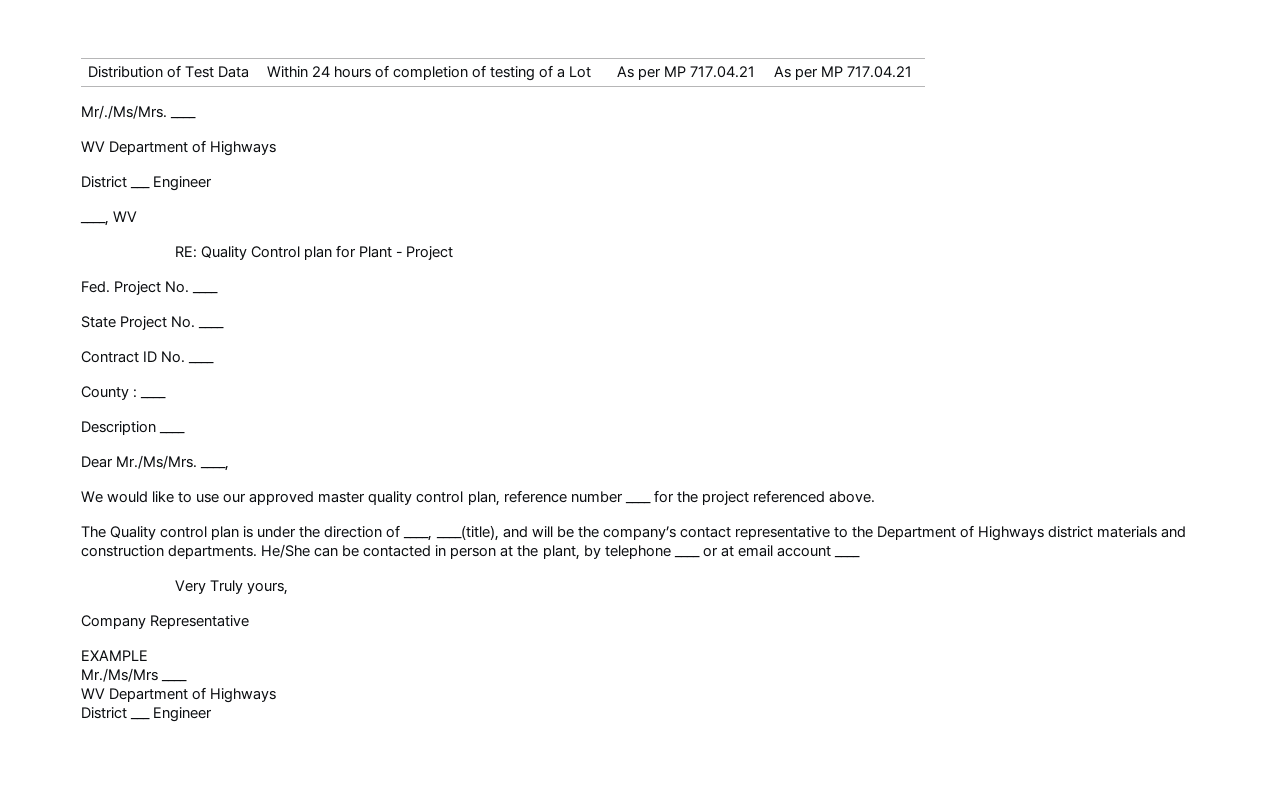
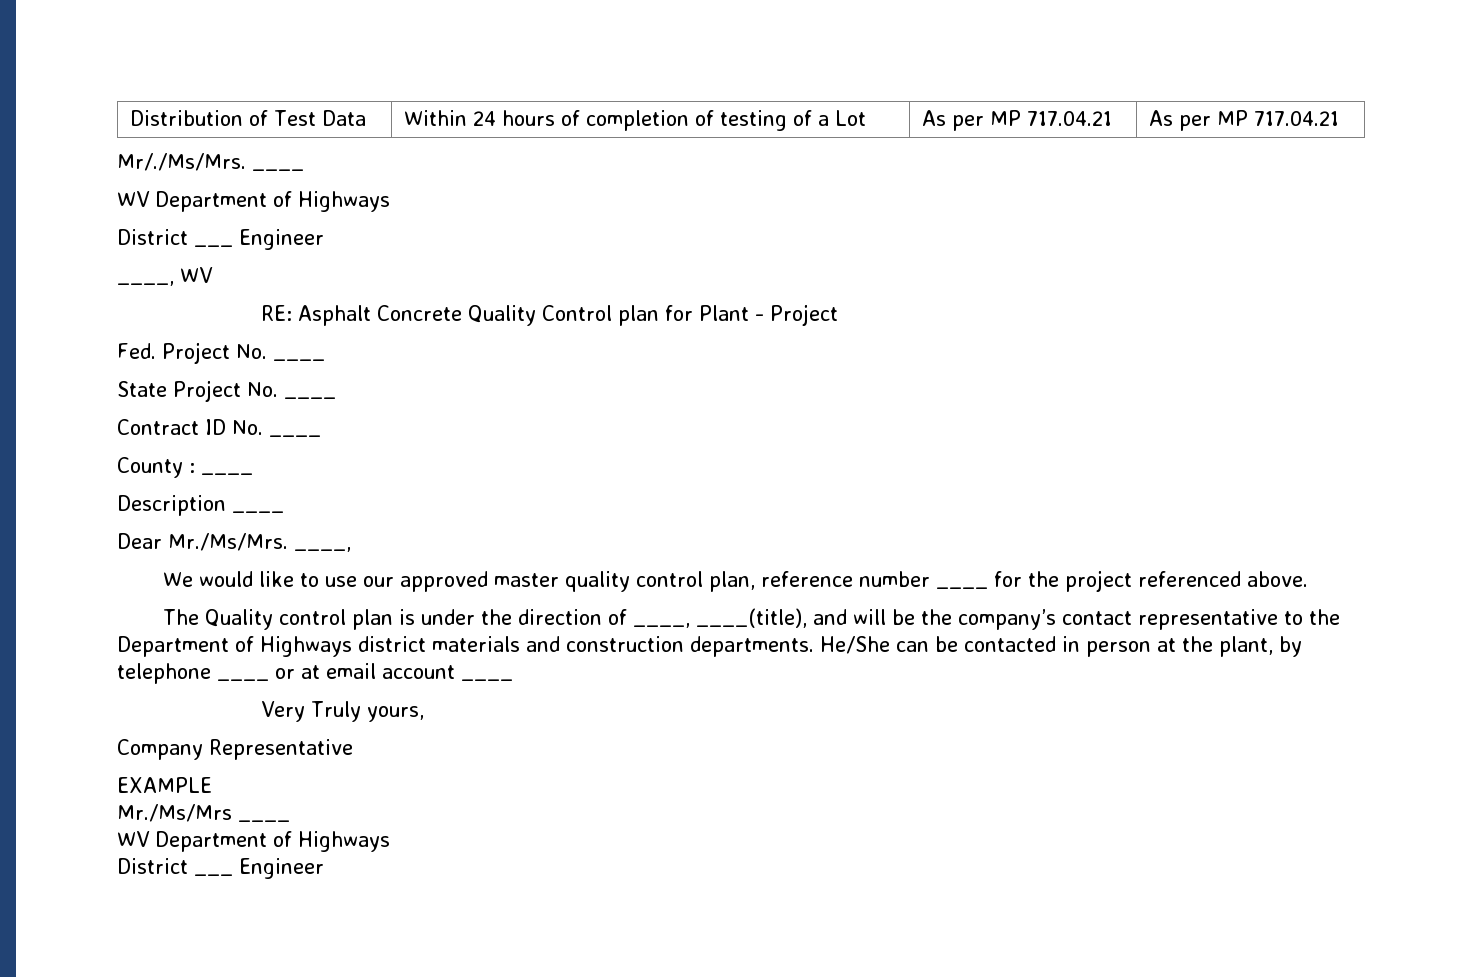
- RE: Quality Control plan for Plant - Project
+ RE: Asphalt Concrete Quality Control plan for Plant - Project

